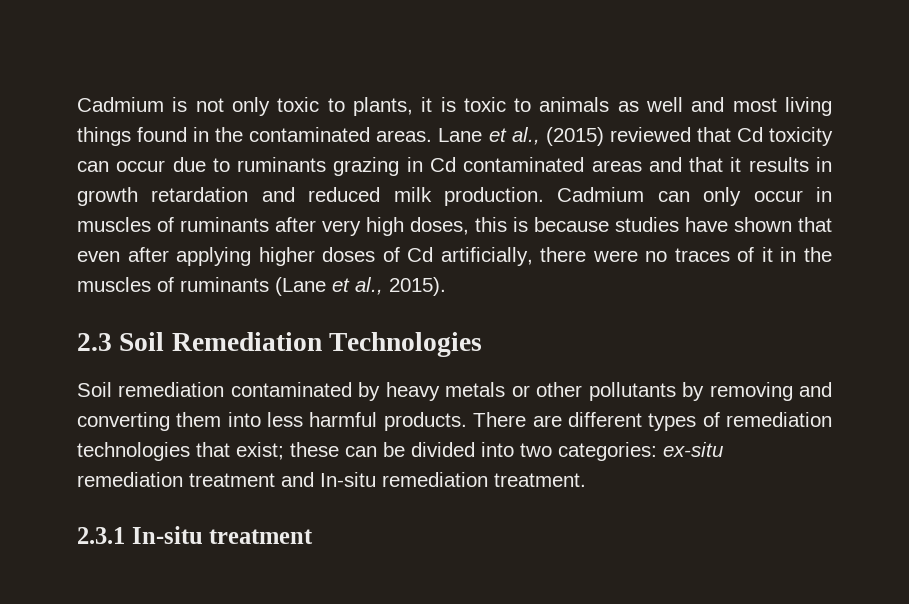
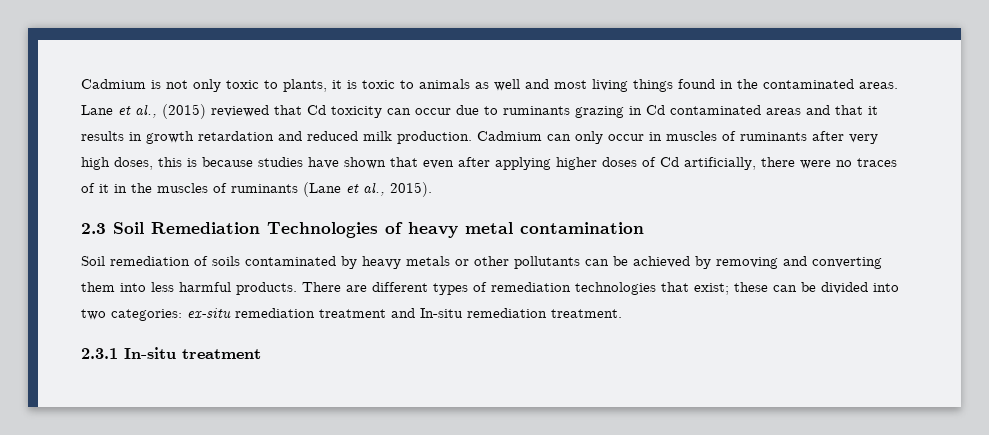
- 2.3 Soil Remediation Technologies
+ 2.3 Soil Remediation Technologies of heavy metal contamination
- Soil remediation contaminated by heavy metals or other pollutants by removing and converting them into less harmful products.
+ Soil remediation of soils contaminated by heavy metals or other pollutants can be achieved by removing and converting them into less harmful products.

